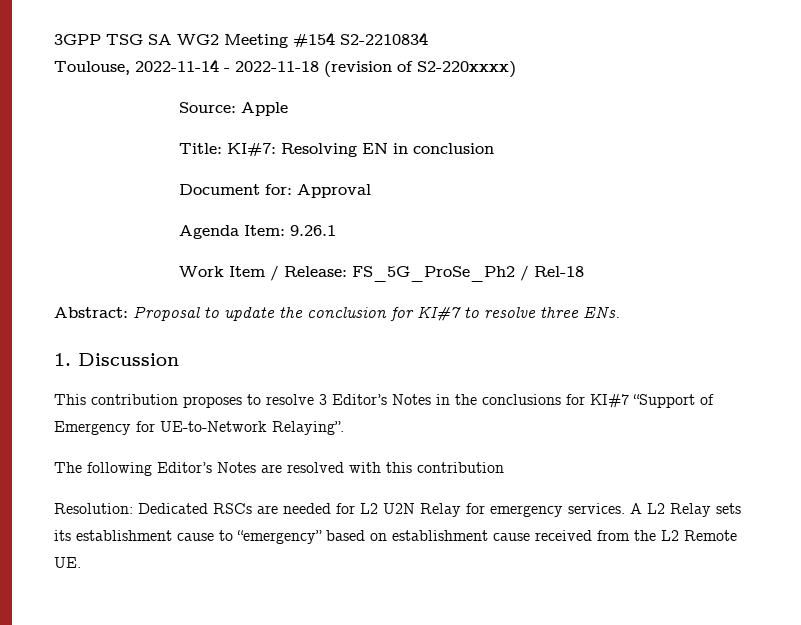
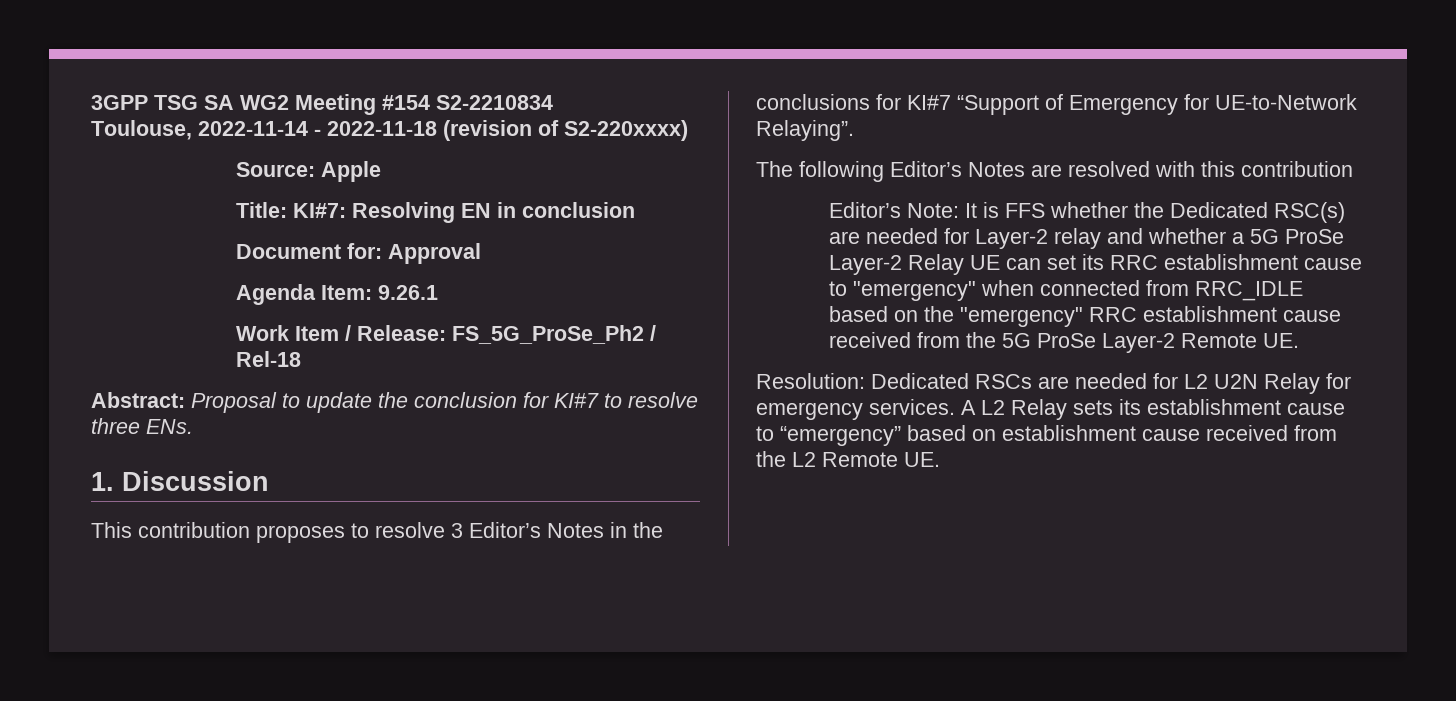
+ Editor’s Note: It is FFS whether the Dedicated RSC(s) are needed for Layer-2 relay and whether a 5G ProSe Layer-2 Relay UE can set its RRC establishment cause to "emergency" when connected from RRC_IDLE based on the "emergency" RRC establishment cause received from the 5G ProSe Layer-2 Remote UE.

